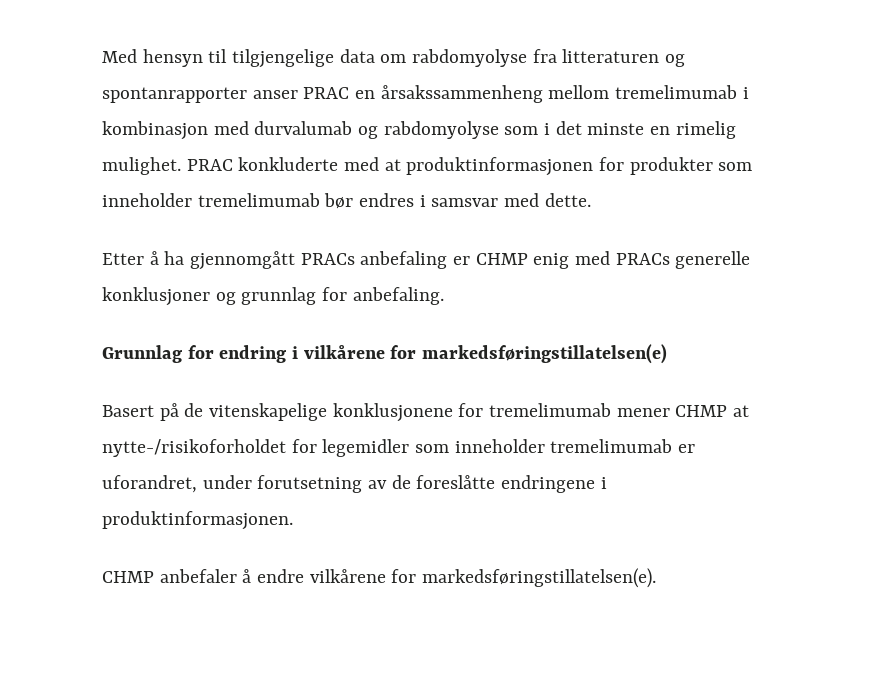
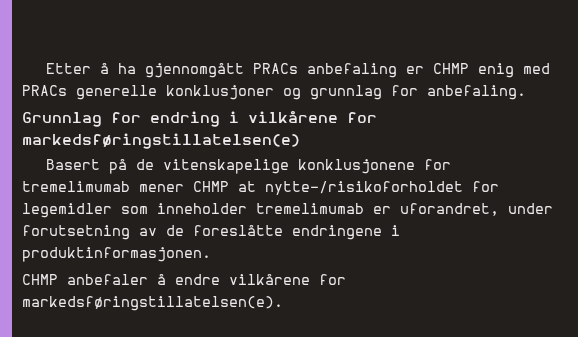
- Med hensyn til tilgjengelige data om rabdomyolyse fra litteraturen og spontanrapporter anser PRAC en årsakssammenheng mellom tremelimumab i kombinasjon med durvalumab og rabdomyolyse som i det minste en rimelig mulighet. PRAC konkluderte med at produktinformasjonen for produkter som inneholder tremelimumab bør endres i samsvar med dette.

